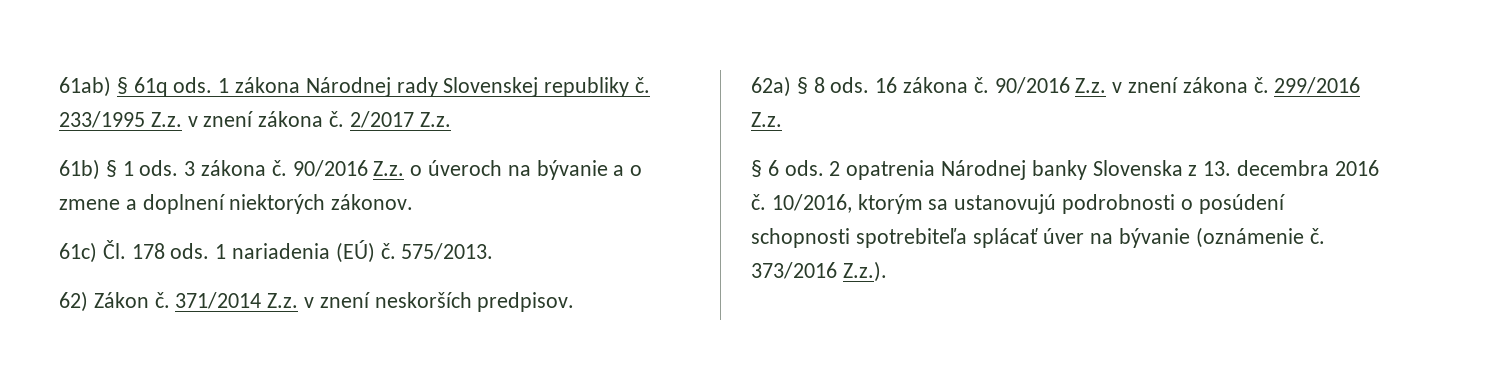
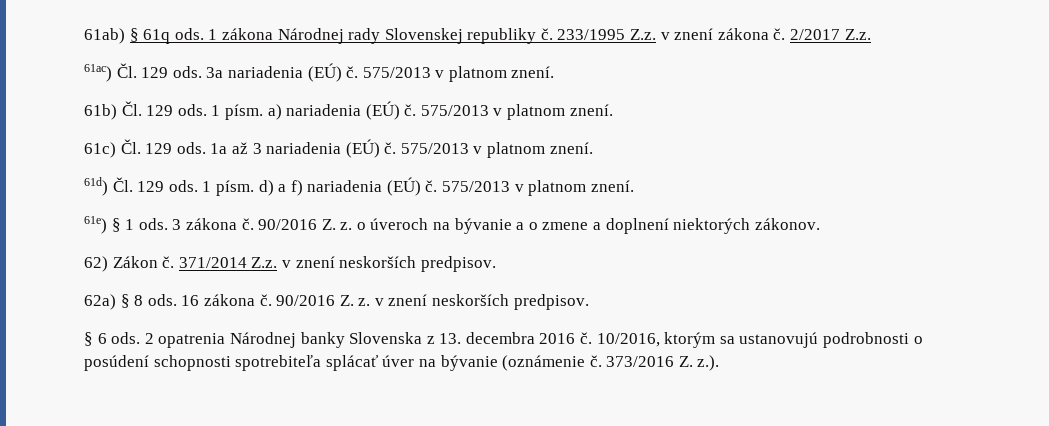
- 61b) § 1 ods.
+ 61ac) Čl. 129 ods. 3a nariadenia (EÚ) č. 575/2013 v platnom znení.
+ 61b) Čl. 129 ods. 1 písm. a) nariadenia (EÚ) č. 575/2013 v platnom znení.
+ 61c) Čl. 129 ods. 1a až 3 nariadenia (EÚ) č. 575/2013 v platnom znení.
+ 61d) Čl. 129 ods. 1 písm. d) a f) nariadenia (EÚ) č. 575/2013 v platnom znení.
+ 61e) § 1 ods.
- 90/2016 Z.z. o úveroch na bývanie a o zmene a doplnení niektorých zákonov.
+ 90/2016 Z. z. o úveroch na bývanie a o zmene a doplnení niektorých zákonov.
- 61c) Čl. 178 ods. 1 nariadenia (EÚ) č. 575/2013.
- 90/2016 Z.z. v znení zákona č. 299/2016 Z.z.
+ 90/2016 Z. z. v znení neskorších predpisov.
- 373/2016 Z.z.).
+ 373/2016 Z. z.).

